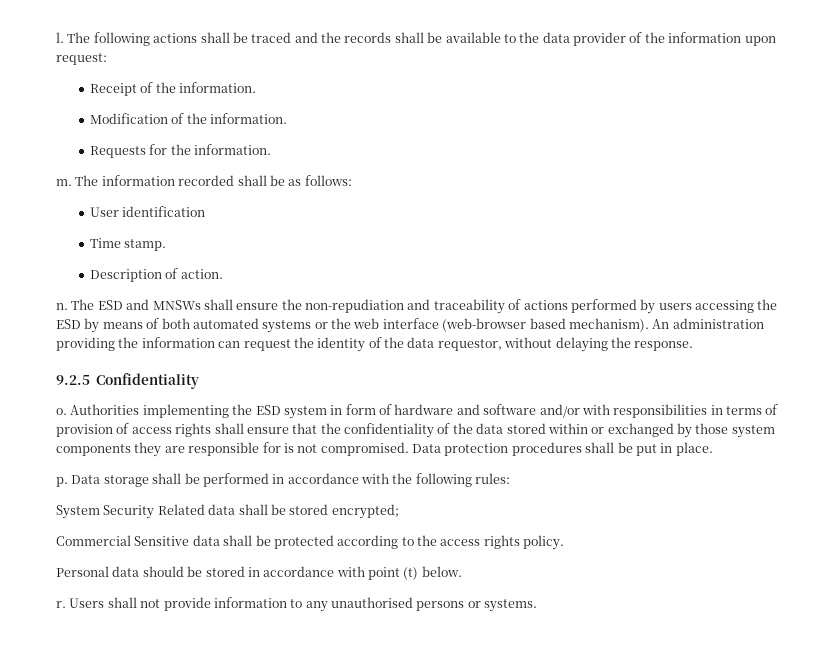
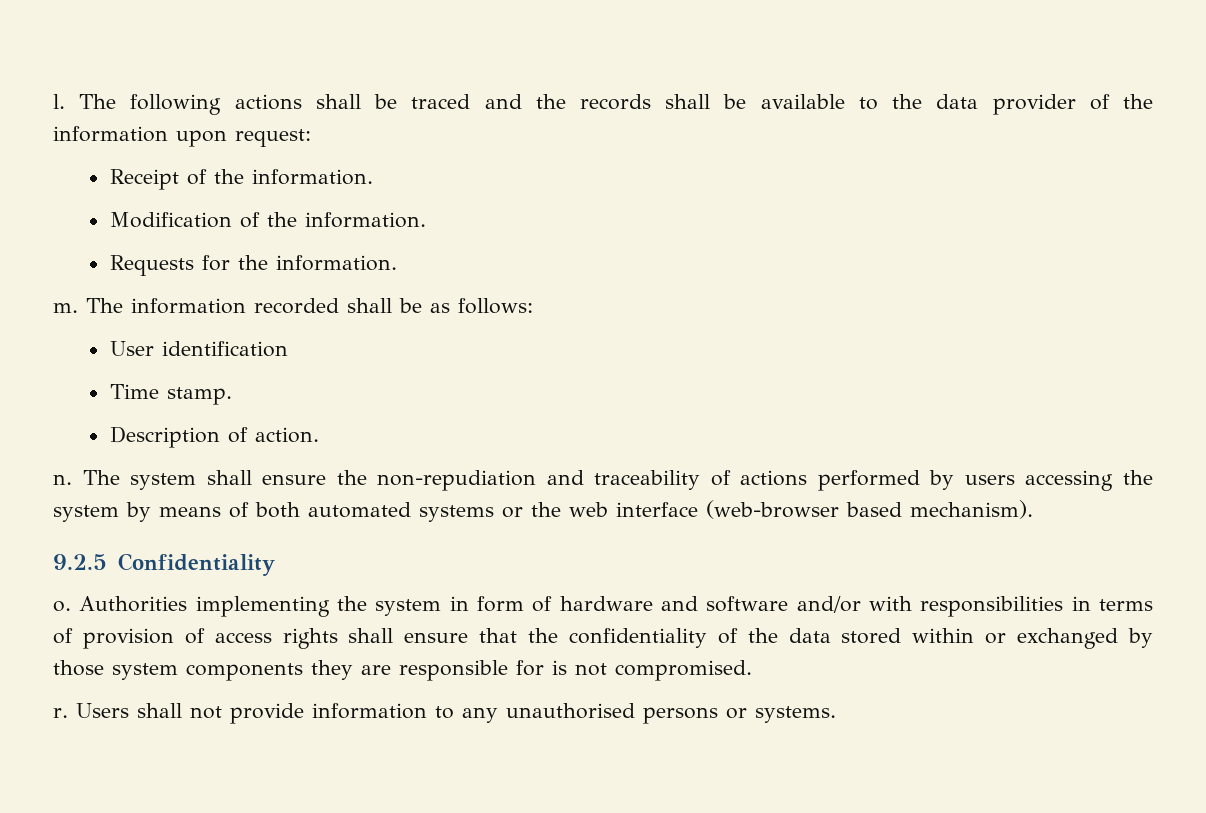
- The ESD and MNSWs shall ensure the non-repudiation and traceability of actions performed by users accessing the ESD by means of both automated systems or the web interface (web-browser based mechanism). An administration providing the information can request the identity of the data requestor, without delaying the response.
+ The system shall ensure the non-repudiation and traceability of actions performed by users accessing the system by means of both automated systems or the web interface (web-browser based mechanism).
- Authorities implementing the ESD system in form of hardware and software and/or with responsibilities in terms of provision of access rights shall ensure that the confidentiality of the data stored within or exchanged by those system components they are responsible for is not compromised. Data protection procedures shall be put in place.
- p. Data storage shall be performed in accordance with the following rules:
- System Security Related data shall be stored encrypted;
- Commercial Sensitive data shall be protected according to the access rights policy.
- Personal data should be stored in accordance with point (t) below.
+ Authorities implementing the system in form of hardware and software and/or with responsibilities in terms of provision of access rights shall ensure that the confidentiality of the data stored within or exchanged by those system components they are responsible for is not compromised.

